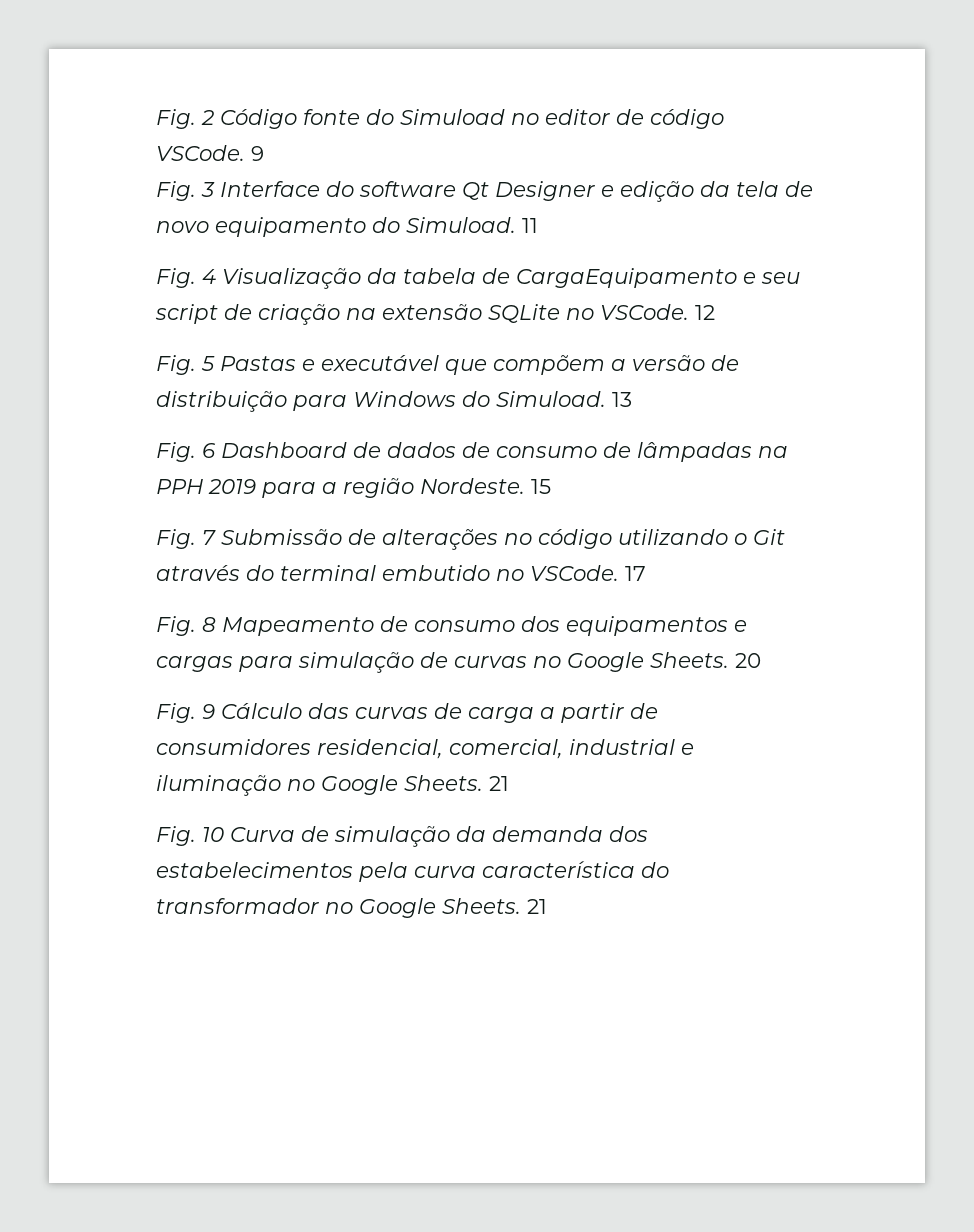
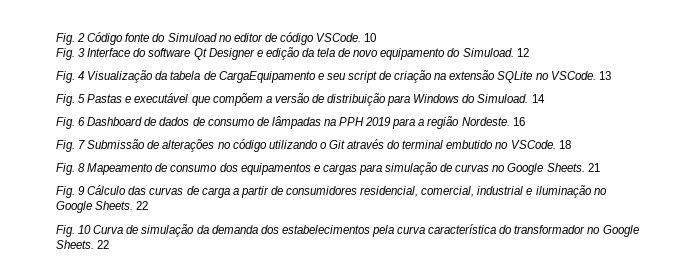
- Fig. 2 Código fonte do Simuload no editor de código VSCode. 9
+ Fig. 2 Código fonte do Simuload no editor de código VSCode. 10
- 11
+ 12
- 12
+ 13
- 13
+ 14
- 15
+ 16
- 17
+ 18
- 20
+ 21
- Fig. 9 Cálculo das curvas de carga a partir de consumidores residencial, comercial, industrial e iluminação no Google Sheets. 21
+ Fig. 9 Cálculo das curvas de carga a partir de consumidores residencial, comercial, industrial e iluminação no Google Sheets. 22
- Fig. 10 Curva de simulação da demanda dos estabelecimentos pela curva característica do transformador no Google Sheets. 21
+ Fig. 10 Curva de simulação da demanda dos estabelecimentos pela curva característica do transformador no Google Sheets. 22

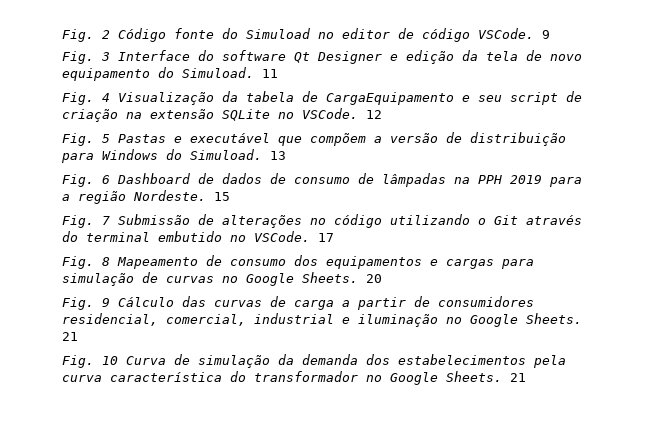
- Fig. 2 Código fonte do Simuload no editor de código VSCode. 10
+ Fig. 2 Código fonte do Simuload no editor de código VSCode. 9
- 12
+ 11
- 13
+ 12
- 14
+ 13
- 16
+ 15
- 18
+ 17
- 21
+ 20
- Fig. 9 Cálculo das curvas de carga a partir de consumidores residencial, comercial, industrial e iluminação no Google Sheets. 22
+ Fig. 9 Cálculo das curvas de carga a partir de consumidores residencial, comercial, industrial e iluminação no Google Sheets. 21
- Fig. 10 Curva de simulação da demanda dos estabelecimentos pela curva característica do transformador no Google Sheets. 22
+ Fig. 10 Curva de simulação da demanda dos estabelecimentos pela curva característica do transformador no Google Sheets. 21

